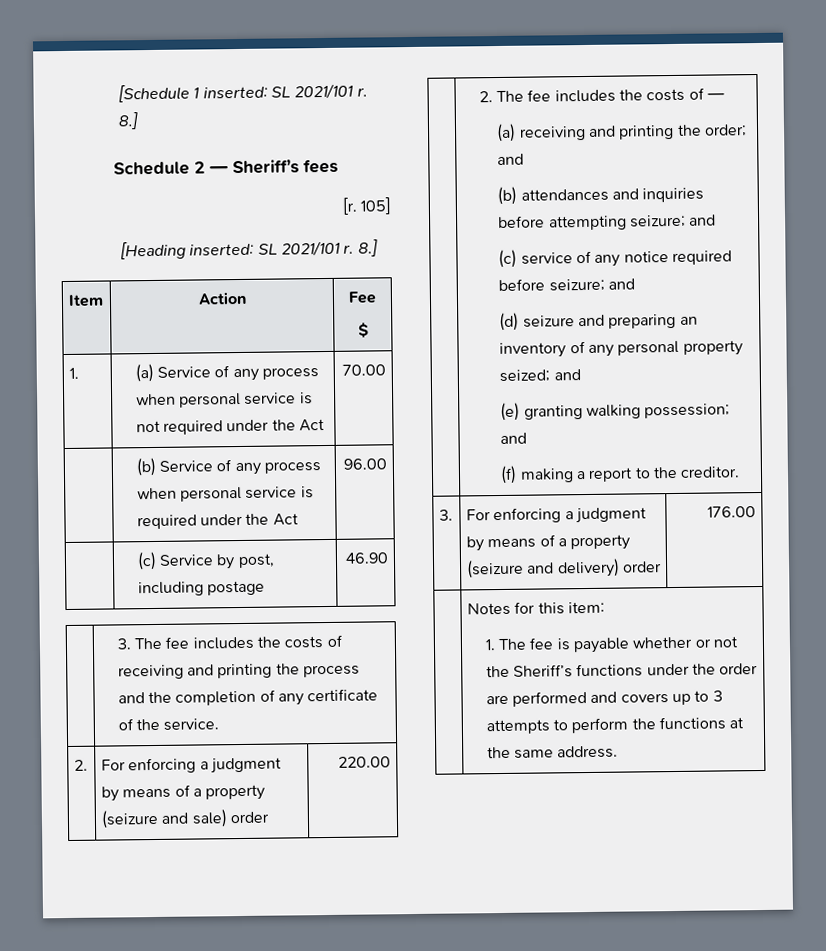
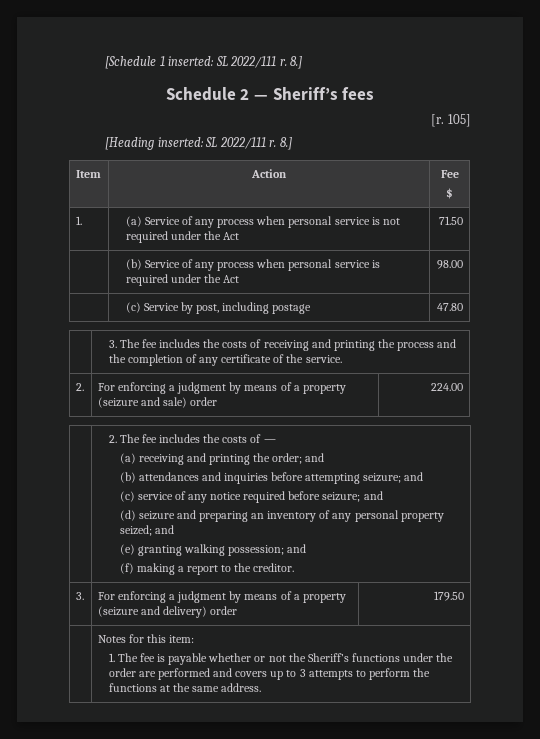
- [Schedule 1 inserted: SL 2021/101 r.
+ [Schedule 1 inserted: SL 2022/111 r.
- [Heading inserted: SL 2021/101 r.
+ [Heading inserted: SL 2022/111 r.
- 1. | (a) Service of any process when personal service is not required under the Act | 70.00
+ 1. | (a) Service of any process when personal service is not required under the Act | 71.50
- | (b) Service of any process when personal service is required under the Act | 96.00
+ | (b) Service of any process when personal service is required under the Act | 98.00
- | (c) Service by post, including postage | 46.90
+ | (c) Service by post, including postage | 47.80
- 2. | For enforcing a judgment by means of a property (seizure and sale) order | 220.00
+ 2. | For enforcing a judgment by means of a property (seizure and sale) order | 224.00
- 3. | For enforcing a judgment by means of a property (seizure and delivery) order | 176.00
+ 3. | For enforcing a judgment by means of a property (seizure and delivery) order | 179.50

